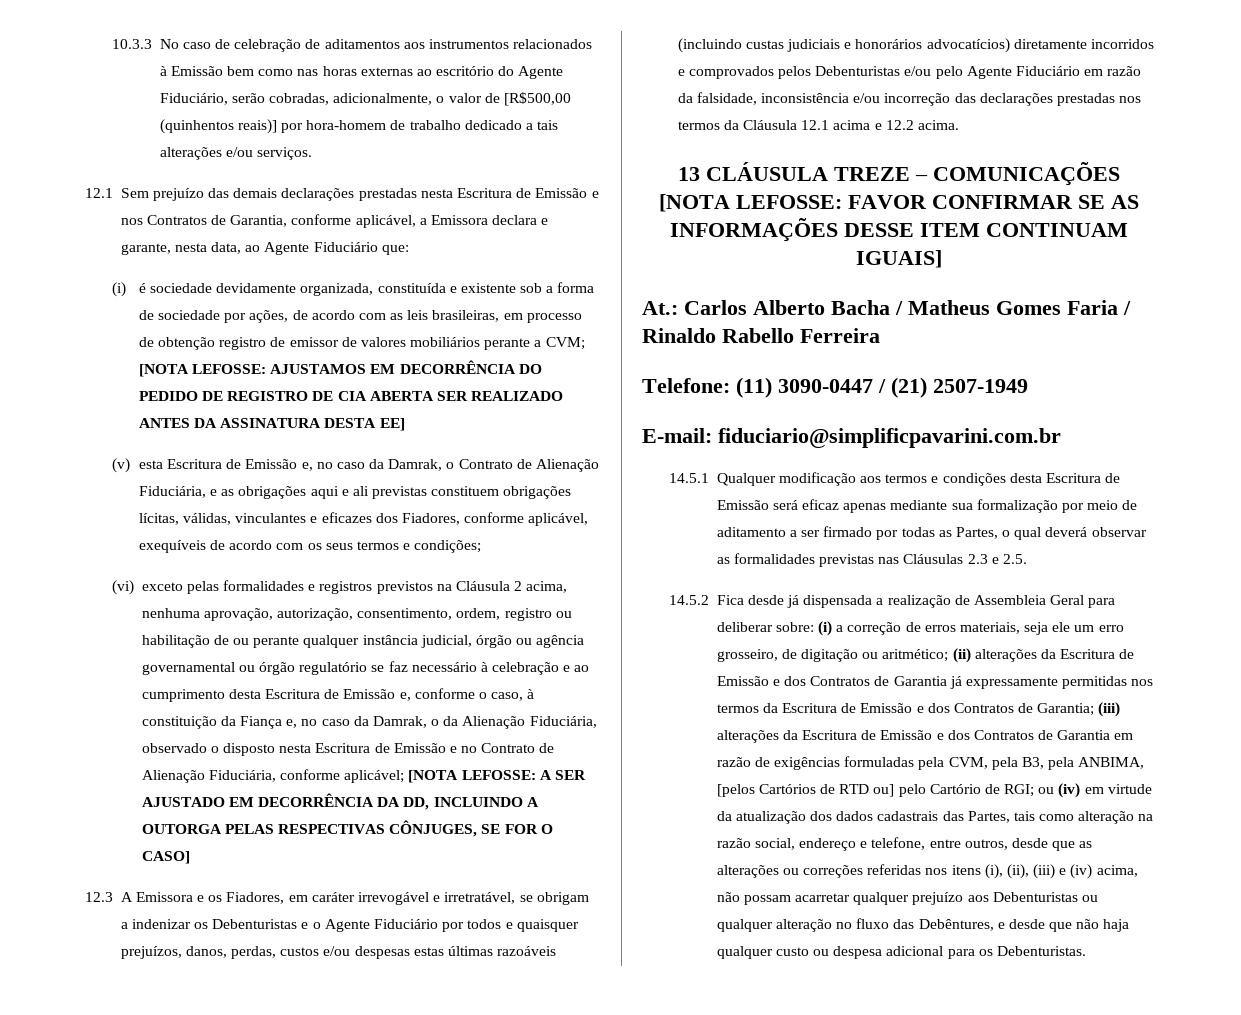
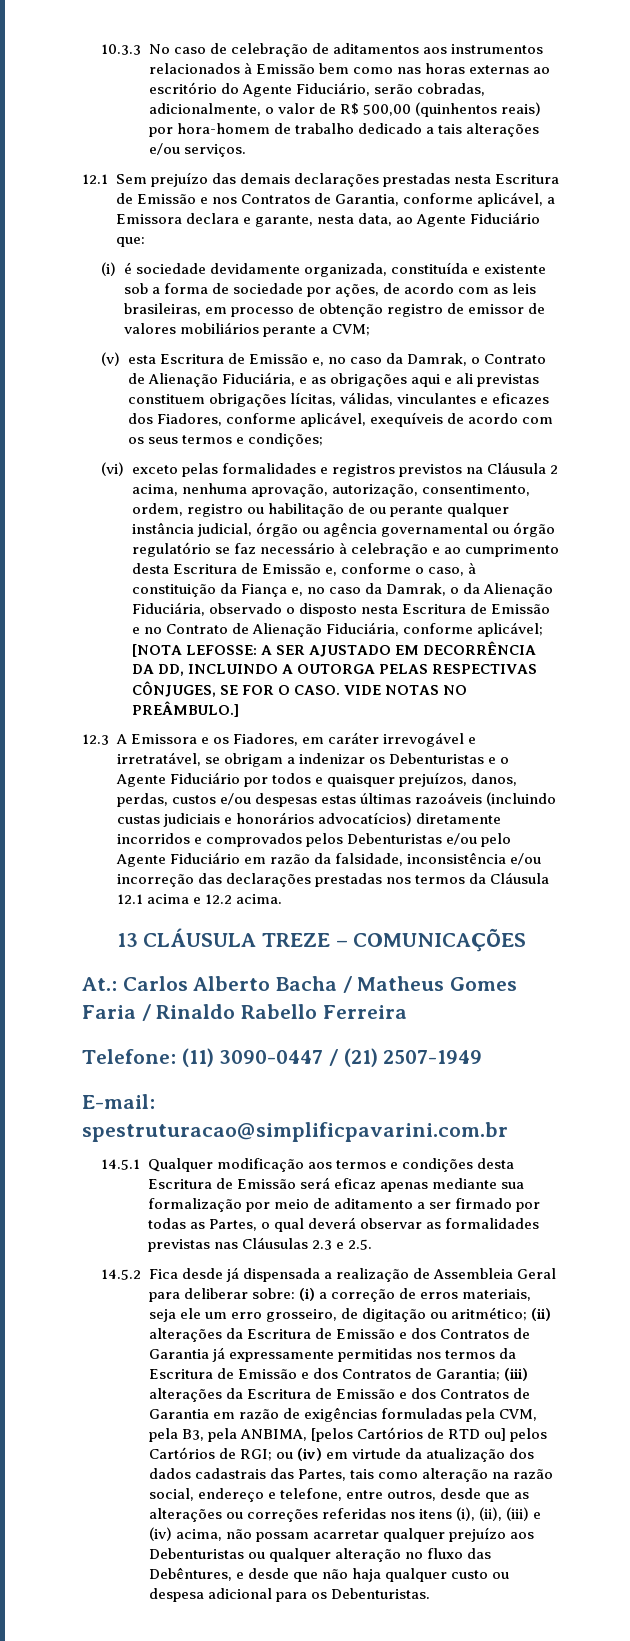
- 10.3.3 No caso de celebração de aditamentos aos instrumentos relacionados à Emissão bem como nas horas externas ao escritório do Agente Fiduciário, serão cobradas, adicionalmente, o valor de [R$500,00 (quinhentos reais)] por hora-homem de trabalho dedicado a tais alterações e/ou serviços.
+ 10.3.3 No caso de celebração de aditamentos aos instrumentos relacionados à Emissão bem como nas horas externas ao escritório do Agente Fiduciário, serão cobradas, adicionalmente, o valor de R$ 500,00 (quinhentos reais) por hora-homem de trabalho dedicado a tais alterações e/ou serviços.
- (i) é sociedade devidamente organizada, constituída e existente sob a forma de sociedade por ações, de acordo com as leis brasileiras, em processo de obtenção registro de emissor de valores mobiliários perante a CVM; [NOTA LEFOSSE: AJUSTAMOS EM DECORRÊNCIA DO PEDIDO DE REGISTRO DE CIA ABERTA SER REALIZADO ANTES DA ASSINATURA DESTA EE]
+ (i) é sociedade devidamente organizada, constituída e existente sob a forma de sociedade por ações, de acordo com as leis brasileiras, em processo de obtenção registro de emissor de valores mobiliários perante a CVM;
- A SER AJUSTADO EM DECORRÊNCIA DA DD, INCLUINDO A OUTORGA PELAS RESPECTIVAS CÔNJUGES, SE FOR O CASO]
+ A SER AJUSTADO EM DECORRÊNCIA DA DD, INCLUINDO A OUTORGA PELAS RESPECTIVAS CÔNJUGES, SE FOR O CASO. VIDE NOTAS NO PREÂMBULO.]
- 13 CLÁUSULA TREZE – COMUNICAÇÕES [NOTA LEFOSSE: FAVOR CONFIRMAR SE AS INFORMAÇÕES DESSE ITEM CONTINUAM IGUAIS]
+ 13 CLÁUSULA TREZE – COMUNICAÇÕES
- E-mail: fiduciario@simplificpavarini.com.br
+ E-mail: spestruturacao@simplificpavarini.com.br
- (iii) alterações da Escritura de Emissão e dos Contratos de Garantia em razão de exigências formuladas pela CVM, pela B3, pela ANBIMA, [pelos Cartórios de RTD ou] pelo Cartório de RGI;
+ (iii) alterações da Escritura de Emissão e dos Contratos de Garantia em razão de exigências formuladas pela CVM, pela B3, pela ANBIMA, [pelos Cartórios de RTD ou] pelos Cartórios de RGI;

